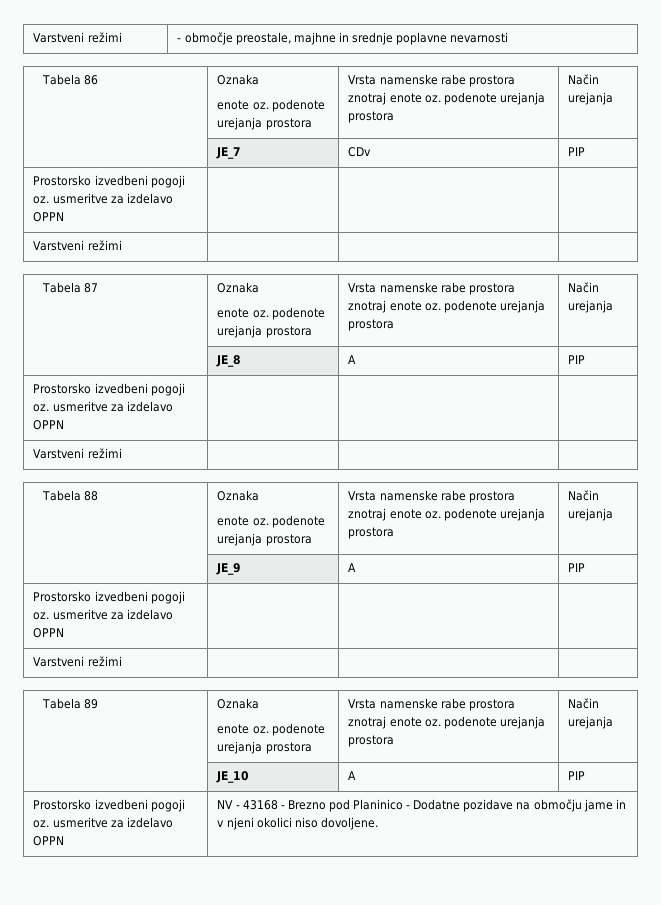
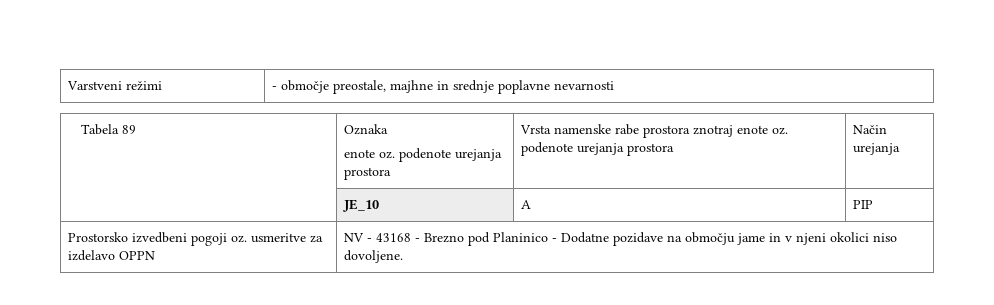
- Tabela 86 | Oznaka
- enote oz. podenote urejanja prostora | Vrsta namenske rabe prostora znotraj enote oz. podenote urejanja prostora | Način urejanja
- | JE_7 | CDv | PIP
- Prostorsko izvedbeni pogoji oz. usmeritve za izdelavo OPPN | | |
- Varstveni režimi | | |
- Tabela 87 | Oznaka
- enote oz. podenote urejanja prostora | Vrsta namenske rabe prostora znotraj enote oz. podenote urejanja prostora | Način urejanja
- | JE_8 | A | PIP
- Prostorsko izvedbeni pogoji oz. usmeritve za izdelavo OPPN | | |
- Varstveni režimi | | |
- Tabela 88 | Oznaka
- enote oz. podenote urejanja prostora | Vrsta namenske rabe prostora znotraj enote oz. podenote urejanja prostora | Način urejanja
- | JE_9 | A | PIP
- Prostorsko izvedbeni pogoji oz. usmeritve za izdelavo OPPN | | |
- Varstveni režimi | | |

